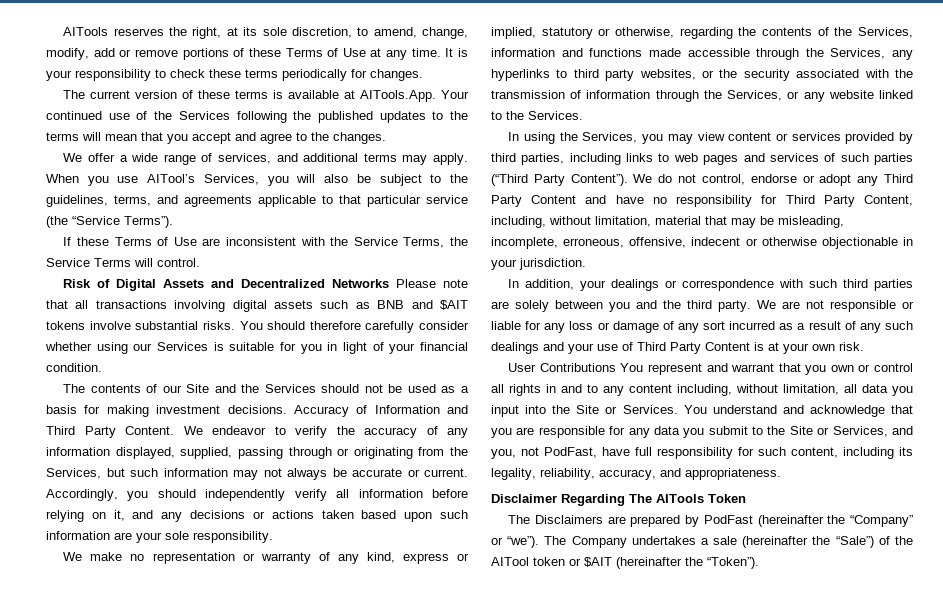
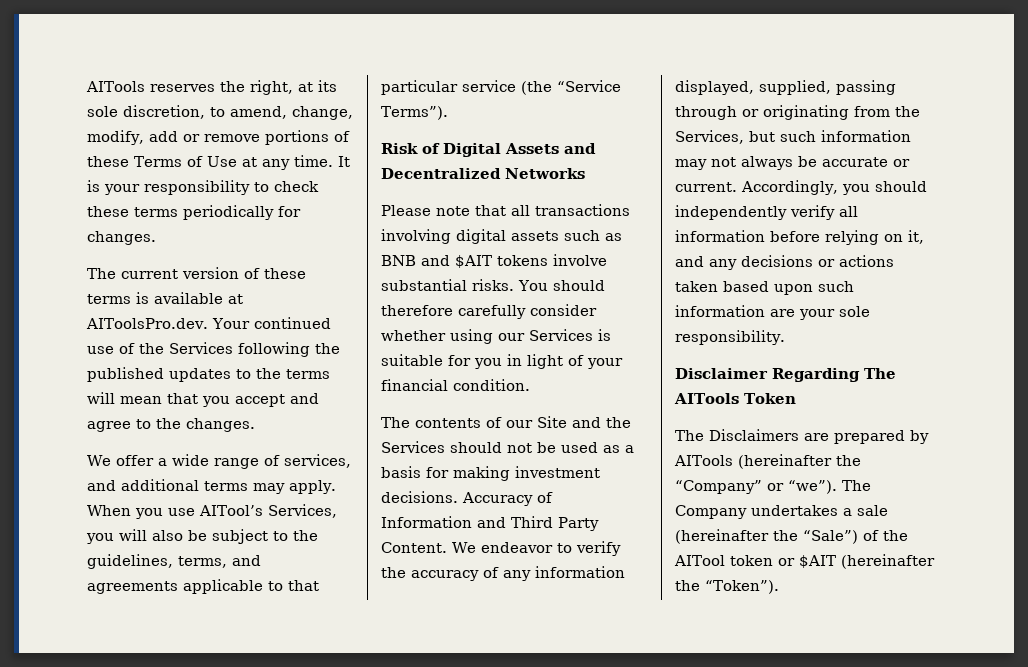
- The current version of these terms is available at AITools.App. Your continued use of the Services following the published updates to the terms will mean that you accept and agree to the changes.
+ The current version of these terms is available at AIToolsPro.dev. Your continued use of the Services following the published updates to the terms will mean that you accept and agree to the changes.
- If these Terms of Use are inconsistent with the Service Terms, the Service Terms will control.
- Risk of Digital Assets and Decentralized Networks Please note that all transactions involving digital assets such as BNB and $AIT tokens involve substantial risks.
+ Risk of Digital Assets and Decentralized Networks
+ Please note that all transactions involving digital assets such as BNB and $AIT tokens involve substantial risks.
- We make no representation or warranty of any kind, express or implied, statutory or otherwise, regarding the contents of the Services, information and functions made accessible through the Services, any hyperlinks to third party websites, or the security associated with the transmission of information through the Services, or any website linked to the Services.
- In using the Services, you may view content or services provided by third parties, including links to web pages and services of such parties (“Third Party Content”). We do not control, endorse or adopt any Third Party Content and have no responsibility for Third Party Content, including, without limitation, material that may be misleading, incomplete, erroneous, offensive, indecent or otherwise objectionable in your jurisdiction.
- In addition, your dealings or correspondence with such third parties are solely between you and the third party. We are not responsible or liable for any loss or damage of any sort incurred as a result of any such dealings and your use of Third Party Content is at your own risk.
- User Contributions You represent and warrant that you own or control all rights in and to any content including, without limitation, all data you input into the Site or Services. You understand and acknowledge that you are responsible for any data you submit to the Site or Services, and you, not PodFast, have full responsibility for such content, including its legality, reliability, accuracy, and appropriateness.
- The Disclaimers are prepared by PodFast (hereinafter the “Company” or “we”).
+ The Disclaimers are prepared by AITools (hereinafter the “Company” or “we”).

